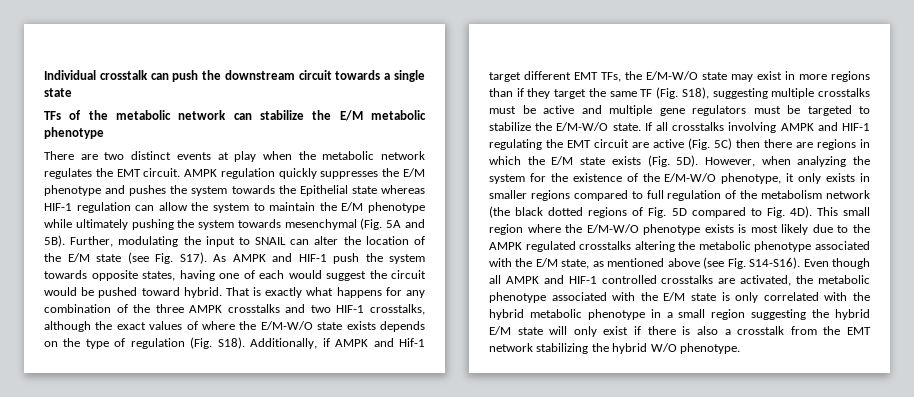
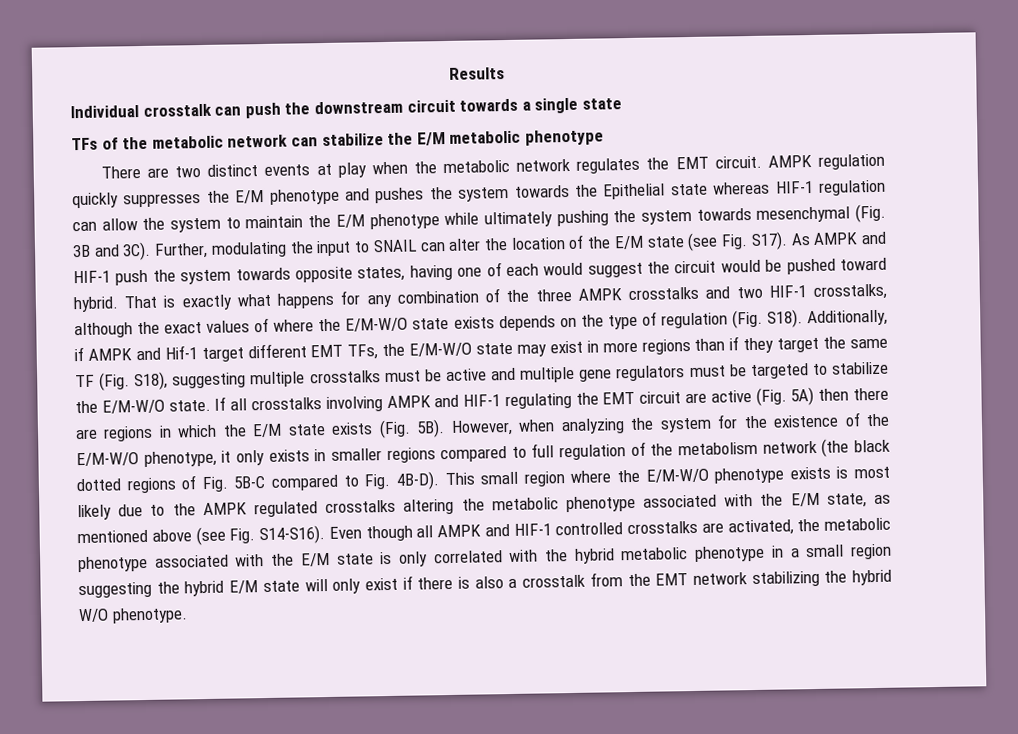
+ Results
- AMPK regulation quickly suppresses the E/M phenotype and pushes the system towards the Epithelial state whereas HIF-1 regulation can allow the system to maintain the E/M phenotype while ultimately pushing the system towards mesenchymal (Fig. 5A and 5B).
+ AMPK regulation quickly suppresses the E/M phenotype and pushes the system towards the Epithelial state whereas HIF-1 regulation can allow the system to maintain the E/M phenotype while ultimately pushing the system towards mesenchymal (Fig. 3B and 3C).
- If all crosstalks involving AMPK and HIF-1 regulating the EMT circuit are active (Fig. 5C) then there are regions in which the E/M state exists (Fig. 5D).
+ If all crosstalks involving AMPK and HIF-1 regulating the EMT circuit are active (Fig. 5A) then there are regions in which the E/M state exists (Fig. 5B).
- However, when analyzing the system for the existence of the E/M-W/O phenotype, it only exists in smaller regions compared to full regulation of the metabolism network (the black dotted regions of Fig. 5D compared to Fig. 4D).
+ However, when analyzing the system for the existence of the E/M-W/O phenotype, it only exists in smaller regions compared to full regulation of the metabolism network (the black dotted regions of Fig. 5B-C compared to Fig. 4B-D).

